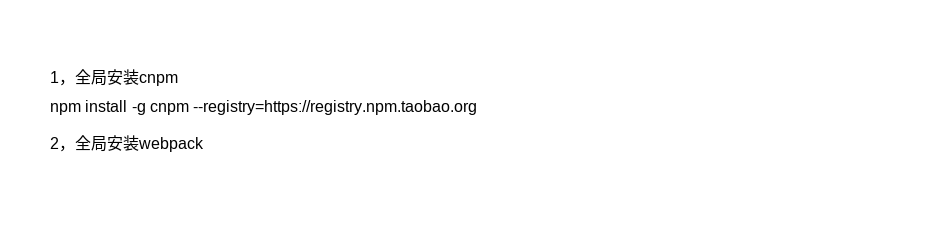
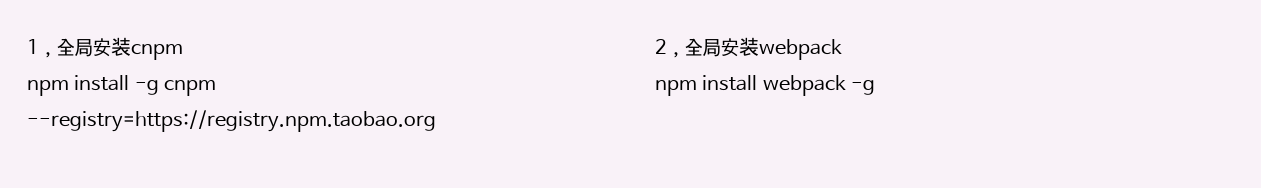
+ npm install webpack -g

